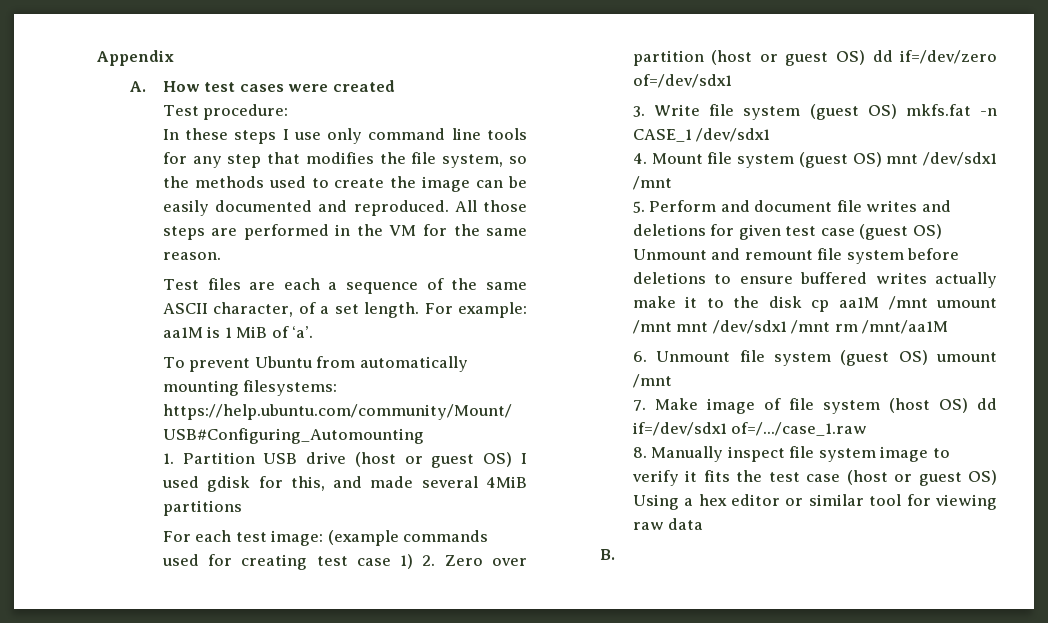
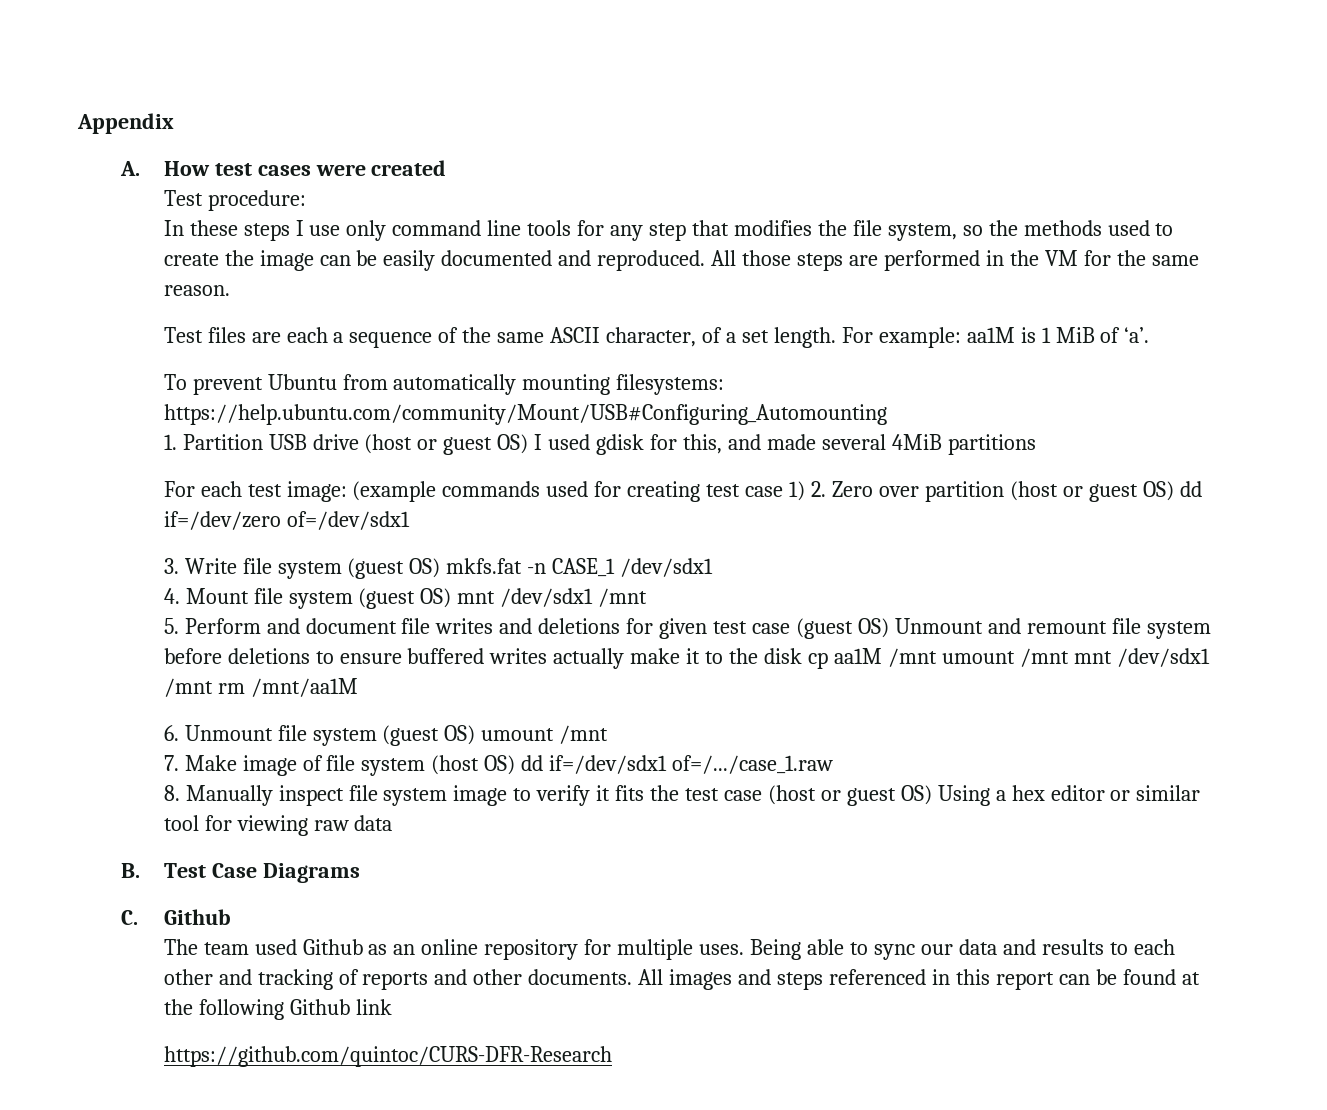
- B.
+ B. Test Case Diagrams
+ C. Github
+ The team used Github as an online repository for multiple uses. Being able to sync our data and results to each other and tracking of reports and other documents. All images and steps referenced in this report can be found at the following Github link
+ https://github.com/quintoc/CURS-DFR-Research

